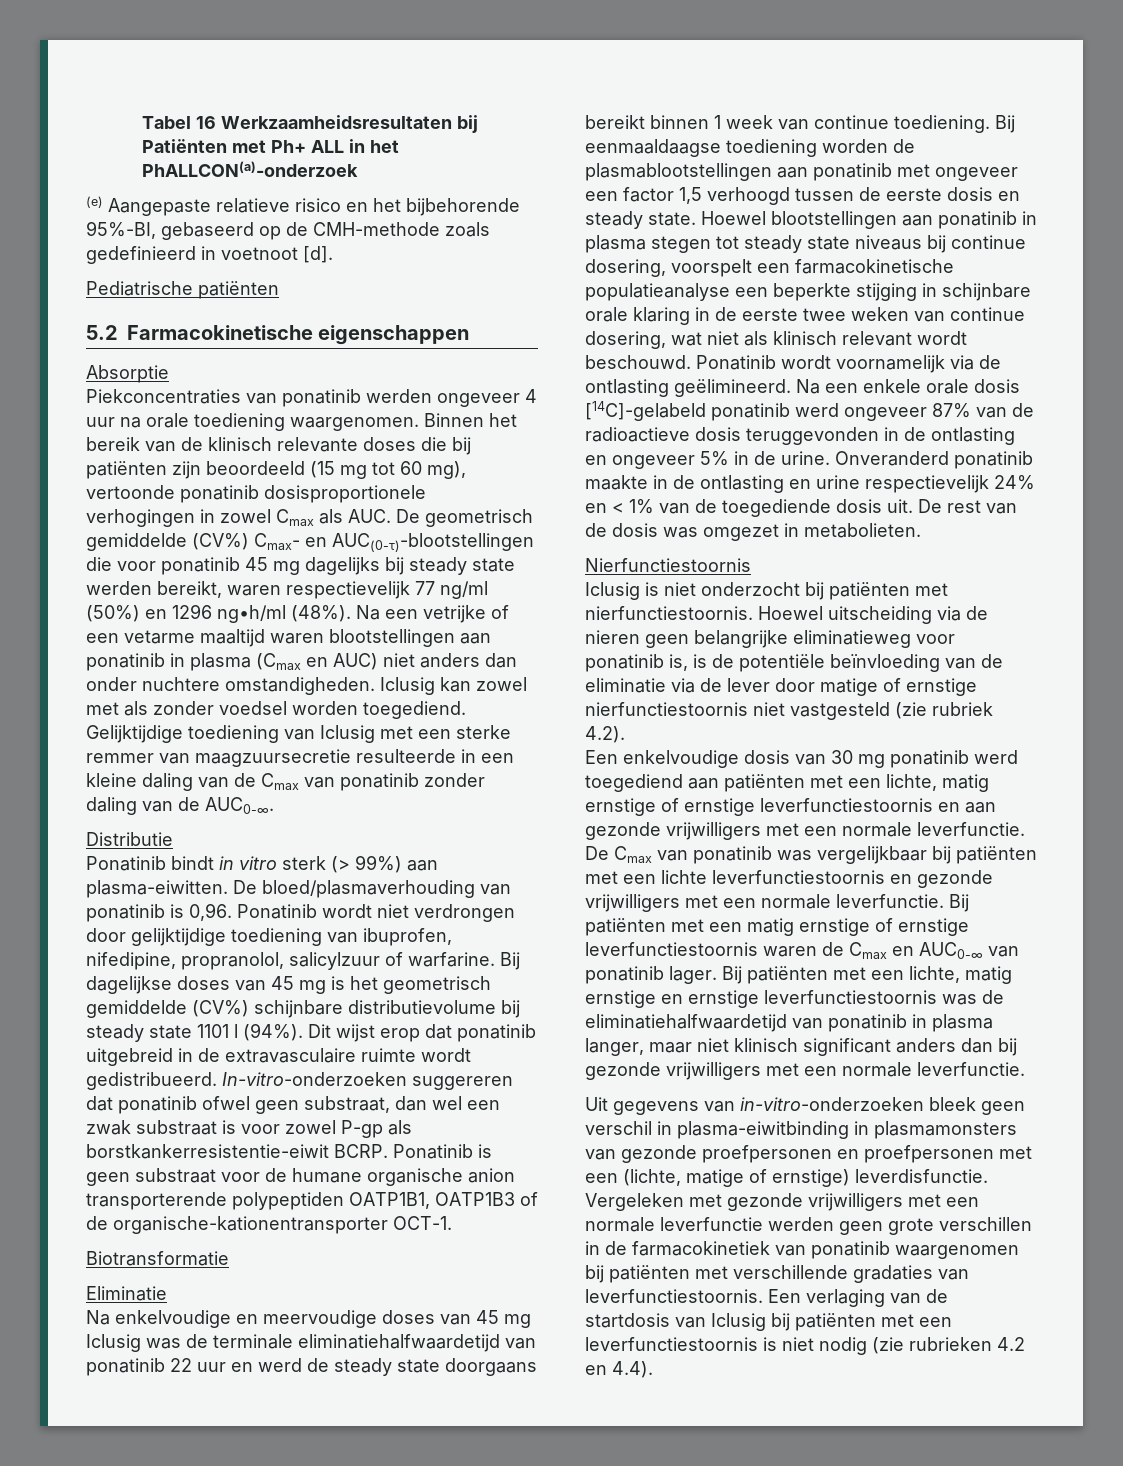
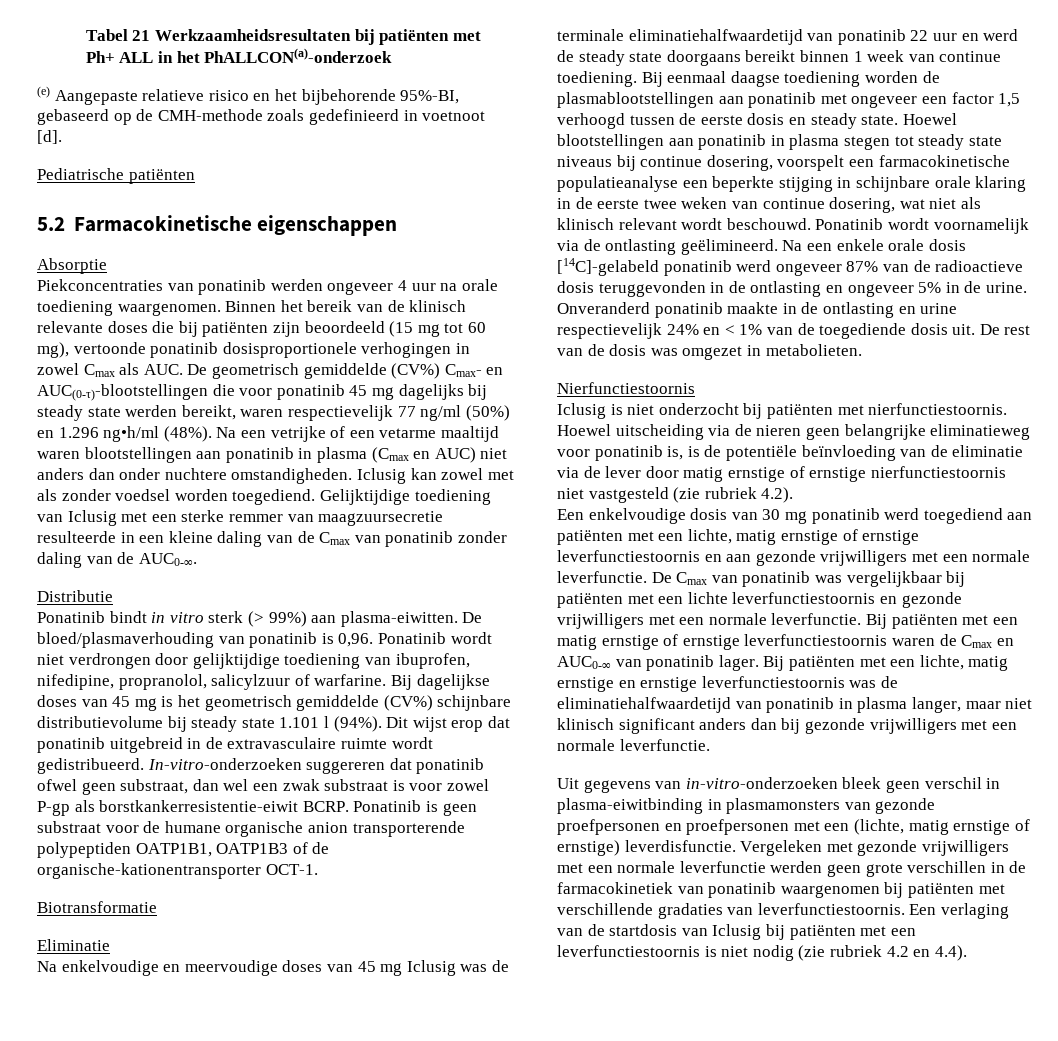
- Tabel 16 Werkzaamheidsresultaten bij Patiënten met Ph+ ALL in het PhALLCON(a)-onderzoek
+ Tabel 21 Werkzaamheidsresultaten bij patiënten met Ph+ ALL in het PhALLCON(a)-onderzoek
- Binnen het bereik van de klinisch relevante doses die bij patiënten zijn beoordeeld (15 mg tot 60 mg), vertoonde ponatinib dosisproportionele verhogingen in zowel Cmax als AUC. De geometrisch gemiddelde (CV%) Cmax- en AUC(0-τ)-blootstellingen die voor ponatinib 45 mg dagelijks bij steady state werden bereikt, waren respectievelijk 77 ng/ml (50%) en 1296 ng•h/ml (48%).
+ Binnen het bereik van de klinisch relevante doses die bij patiënten zijn beoordeeld (15 mg tot 60 mg), vertoonde ponatinib dosisproportionele verhogingen in zowel Cmax als AUC. De geometrisch gemiddelde (CV%) Cmax- en AUC(0-τ)-blootstellingen die voor ponatinib 45 mg dagelijks bij steady state werden bereikt, waren respectievelijk 77 ng/ml (50%) en 1.296 ng•h/ml (48%).
- Bij dagelijkse doses van 45 mg is het geometrisch gemiddelde (CV%) schijnbare distributievolume bij steady state 1101 l (94%).
+ Bij dagelijkse doses van 45 mg is het geometrisch gemiddelde (CV%) schijnbare distributievolume bij steady state 1.101 l (94%).
- Bij eenmaaldaagse toediening worden de plasmablootstellingen aan ponatinib met ongeveer een factor 1,5 verhoogd tussen de eerste dosis en steady state.
+ Bij eenmaal daagse toediening worden de plasmablootstellingen aan ponatinib met ongeveer een factor 1,5 verhoogd tussen de eerste dosis en steady state.
- Hoewel uitscheiding via de nieren geen belangrijke eliminatieweg voor ponatinib is, is de potentiële beïnvloeding van de eliminatie via de lever door matige of ernstige nierfunctiestoornis niet vastgesteld (zie rubriek 4.2).
+ Hoewel uitscheiding via de nieren geen belangrijke eliminatieweg voor ponatinib is, is de potentiële beïnvloeding van de eliminatie via de lever door matig ernstige of ernstige nierfunctiestoornis niet vastgesteld (zie rubriek 4.2).
- Uit gegevens van in-vitro-onderzoeken bleek geen verschil in plasma-eiwitbinding in plasmamonsters van gezonde proefpersonen en proefpersonen met een (lichte, matige of ernstige) leverdisfunctie.
+ Uit gegevens van in-vitro-onderzoeken bleek geen verschil in plasma-eiwitbinding in plasmamonsters van gezonde proefpersonen en proefpersonen met een (lichte, matig ernstige of ernstige) leverdisfunctie.
- Een verlaging van de startdosis van Iclusig bij patiënten met een leverfunctiestoornis is niet nodig (zie rubrieken 4.2 en 4.4).
+ Een verlaging van de startdosis van Iclusig bij patiënten met een leverfunctiestoornis is niet nodig (zie rubriek 4.2 en 4.4).

